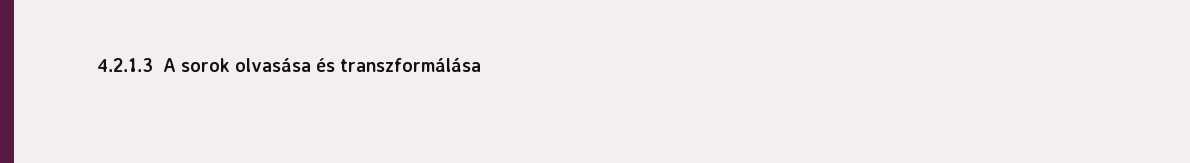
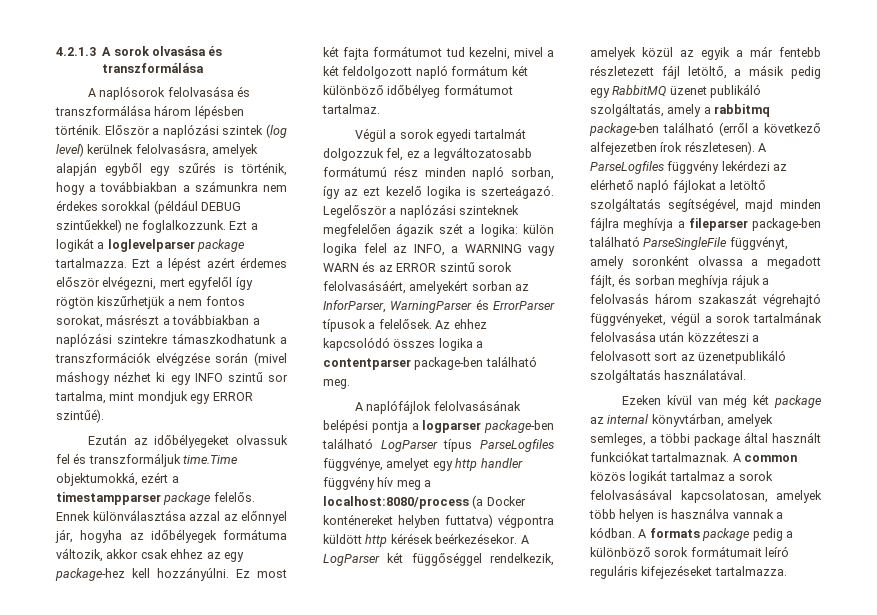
+ A naplósorok felolvasása és transzformálása három lépésben történik. Először a naplózási szintek (log level) kerülnek felolvasásra, amelyek alapján egyből egy szűrés is történik, hogy a továbbiakban a számunkra nem érdekes sorokkal (például DEBUG szintűekkel) ne foglalkozzunk. Ezt a logikát a loglevelparser package tartalmazza. Ezt a lépést azért érdemes először elvégezni, mert egyfelől így rögtön kiszűrhetjük a nem fontos sorokat, másrészt a továbbiakban a naplózási szintekre támaszkodhatunk a transzformációk elvégzése során (mivel máshogy nézhet ki egy INFO szintű sor tartalma, mint mondjuk egy ERROR szintűé).
+ Ezután az időbélyegeket olvassuk fel és transzformáljuk time.Time objektumokká, ezért a timestampparser package felelős. Ennek különválasztása azzal az előnnyel jár, hogyha az időbélyegek formátuma változik, akkor csak ehhez az egy package-hez kell hozzányúlni. Ez most két fajta formátumot tud kezelni, mivel a két feldolgozott napló formátum két különböző időbélyeg formátumot tartalmaz.
+ Végül a sorok egyedi tartalmát dolgozzuk fel, ez a legváltozatosabb formátumú rész minden napló sorban, így az ezt kezelő logika is szerteágazó. Legelőször a naplózási szinteknek megfelelően ágazik szét a logika: külön logika felel az INFO, a WARNING vagy WARN és az ERROR szintű sorok felolvasásáért, amelyekért sorban az InforParser, WarningParser és ErrorParser típusok a felelősek. Az ehhez kapcsolódó összes logika a contentparser package-ben található meg.
+ A naplófájlok felolvasásának belépési pontja a logparser package-ben található LogParser típus ParseLogfiles függvénye, amelyet egy http handler függvény hív meg a localhost:8080/process (a Docker konténereket helyben futtatva) végpontra küldött http kérések beérkezésekor. A LogParser két függőséggel rendelkezik, amelyek közül az egyik a már fentebb részletezett fájl letöltő, a másik pedig egy RabbitMQ üzenet publikáló szolgáltatás, amely a rabbitmq package-ben található (erről a következő alfejezetben írok részletesen). A ParseLogfiles függvény lekérdezi az elérhető napló fájlokat a letöltő szolgáltatás segítségével, majd minden fájlra meghívja a fileparser package-ben található ParseSingleFile függvényt, amely soronként olvassa a megadott fájlt, és sorban meghívja rájuk a felolvasás három szakaszát végrehajtó függvényeket, végül a sorok tartalmának felolvasása után közzéteszi a felolvasott sort az üzenetpublikáló szolgáltatás használatával.
+ Ezeken kívül van még két package az internal könyvtárban, amelyek semleges, a többi package által használt funkciókat tartalmaznak. A common közös logikát tartalmaz a sorok felolvasásával kapcsolatosan, amelyek több helyen is használva vannak a kódban. A formats package pedig a különböző sorok formátumait leíró reguláris kifejezéseket tartalmazza.

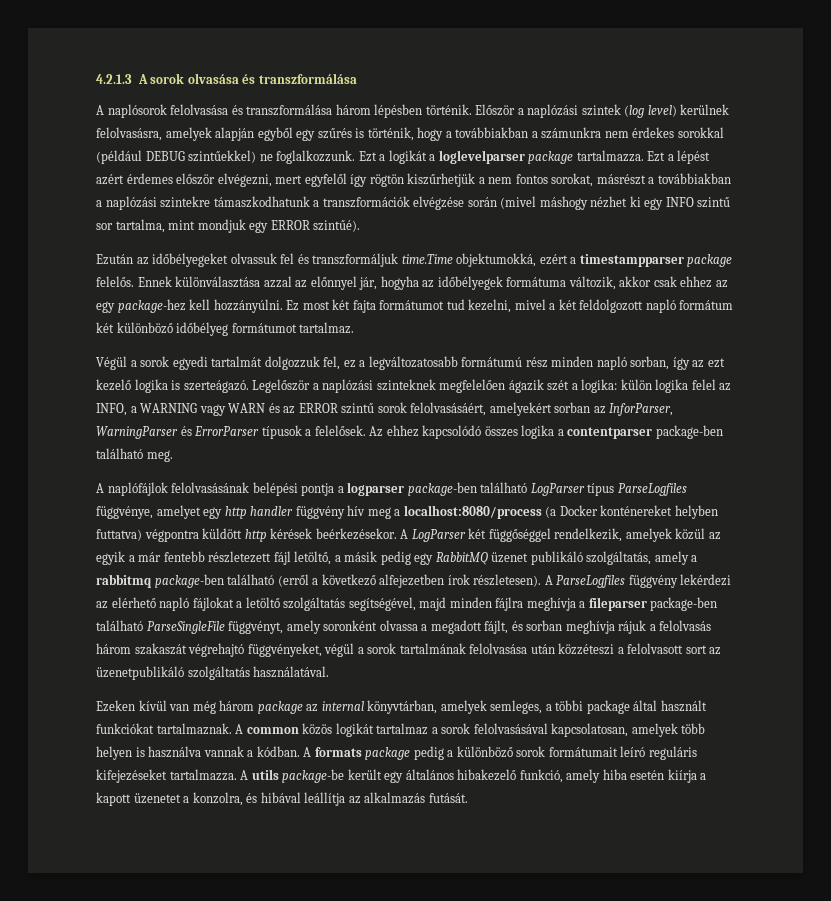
- Ezeken kívül van még két package az internal könyvtárban, amelyek semleges, a többi package által használt funkciókat tartalmaznak.
+ Ezeken kívül van még három package az internal könyvtárban, amelyek semleges, a többi package által használt funkciókat tartalmaznak.
+ A utils package-be került egy általános hibakezelő funkció, amely hiba esetén kiírja a kapott üzenetet a konzolra, és hibával leállítja az alkalmazás futását.

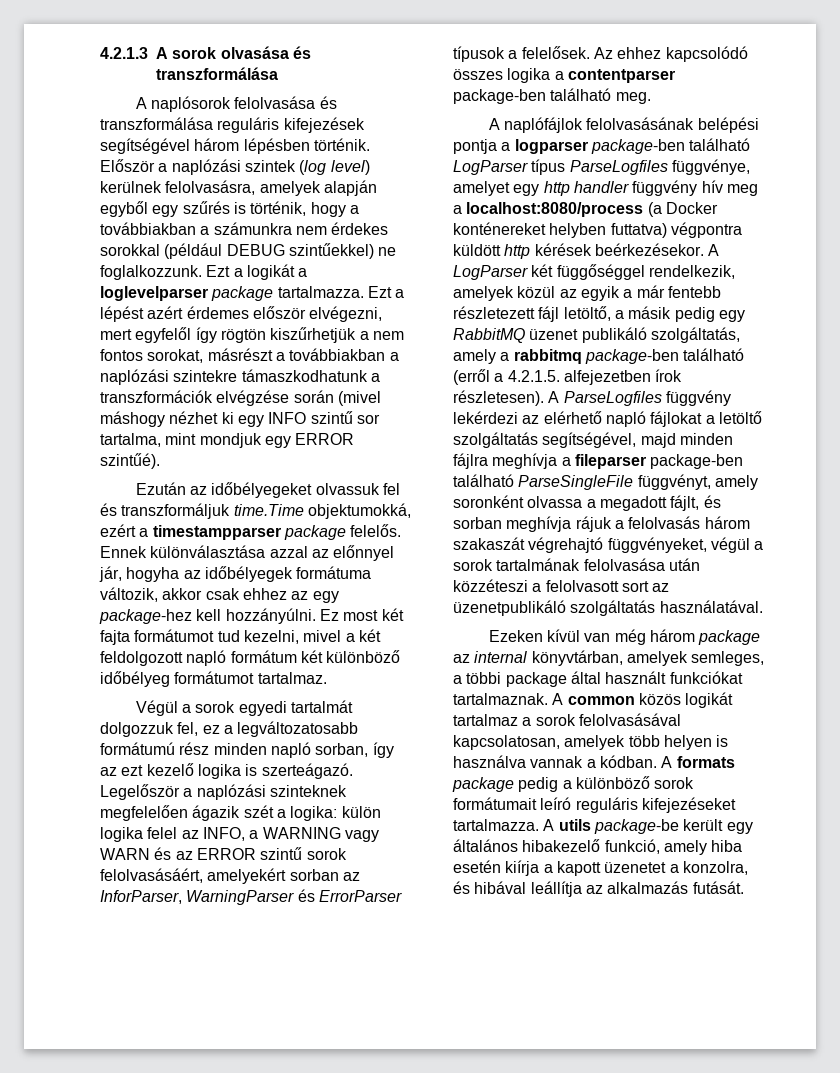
- A naplósorok felolvasása és transzformálása három lépésben történik.
+ A naplósorok felolvasása és transzformálása reguláris kifejezések segítségével három lépésben történik.
- A LogParser két függőséggel rendelkezik, amelyek közül az egyik a már fentebb részletezett fájl letöltő, a másik pedig egy RabbitMQ üzenet publikáló szolgáltatás, amely a rabbitmq package-ben található (erről a következő alfejezetben írok részletesen).
+ A LogParser két függőséggel rendelkezik, amelyek közül az egyik a már fentebb részletezett fájl letöltő, a másik pedig egy RabbitMQ üzenet publikáló szolgáltatás, amely a rabbitmq package-ben található (erről a 4.2.1.5. alfejezetben írok részletesen).

